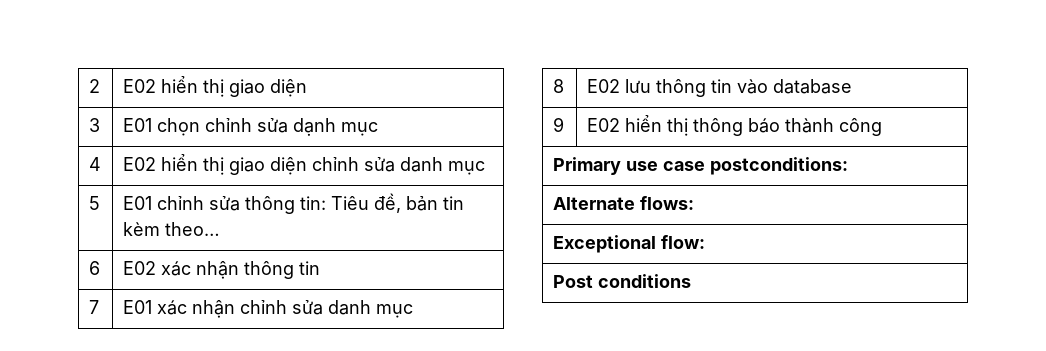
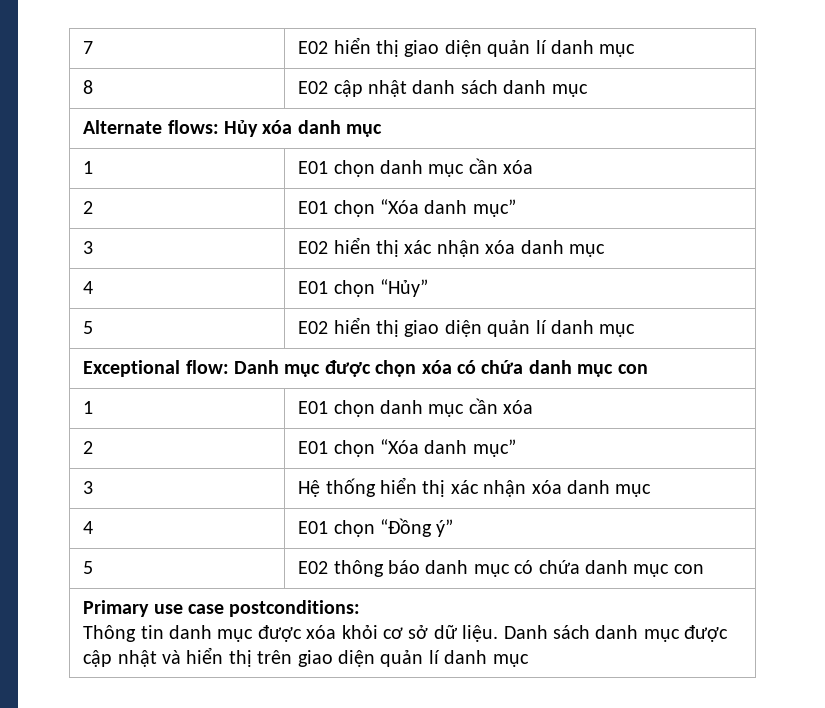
- 2 | E02 hiển thị giao diện
- 3 | E01 chọn chỉnh sửa dạnh mục
- 4 | E02 hiển thị giao diện chỉnh sửa danh mục
- 5 | E01 chỉnh sửa thông tin: Tiêu đề, bản tin kèm theo…
- 6 | E02 xác nhận thông tin
- 7 | E01 xác nhận chỉnh sửa danh mục
- 8 | E02 lưu thông tin vào database
- 9 | E02 hiển thị thông báo thành công
+ 7 | E02 hiển thị giao diện quản lí danh mục
+ 8 | E02 cập nhật danh sách danh mục
+ Alternate flows: Hủy xóa danh mục
+ 1 | E01 chọn danh mục cần xóa
+ 2 | E01 chọn “Xóa danh mục”
+ 3 | E02 hiển thị xác nhận xóa danh mục
+ 4 | E01 chọn “Hủy”
+ 5 | E02 hiển thị giao diện quản lí danh mục
+ Exceptional flow: Danh mục được chọn xóa có chứa danh mục con
+ 1 | E01 chọn danh mục cần xóa
+ 2 | E01 chọn “Xóa danh mục”
+ 3 | Hệ thống hiển thị xác nhận xóa danh mục
+ 4 | E01 chọn “Đồng ý”
+ 5 | E02 thông báo danh mục có chứa danh mục con
  Primary use case postconditions:
- Alternate flows:
- Exceptional flow:
- Post conditions
+ Thông tin danh mục được xóa khỏi cơ sở dữ liệu. Danh sách danh mục được cập nhật và hiển thị trên giao diện quản lí danh mục

